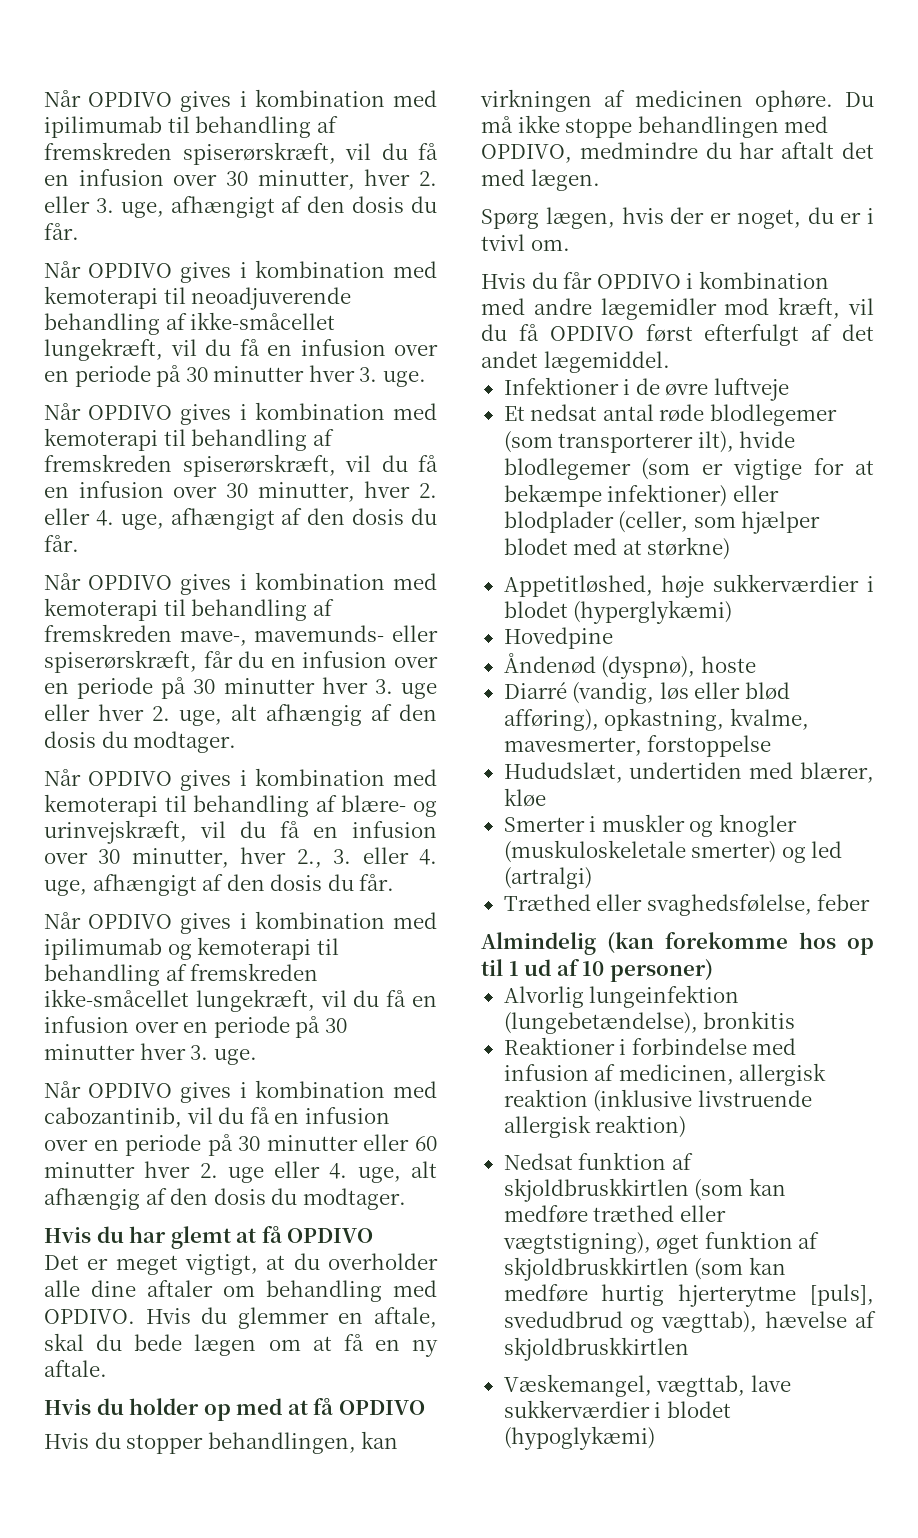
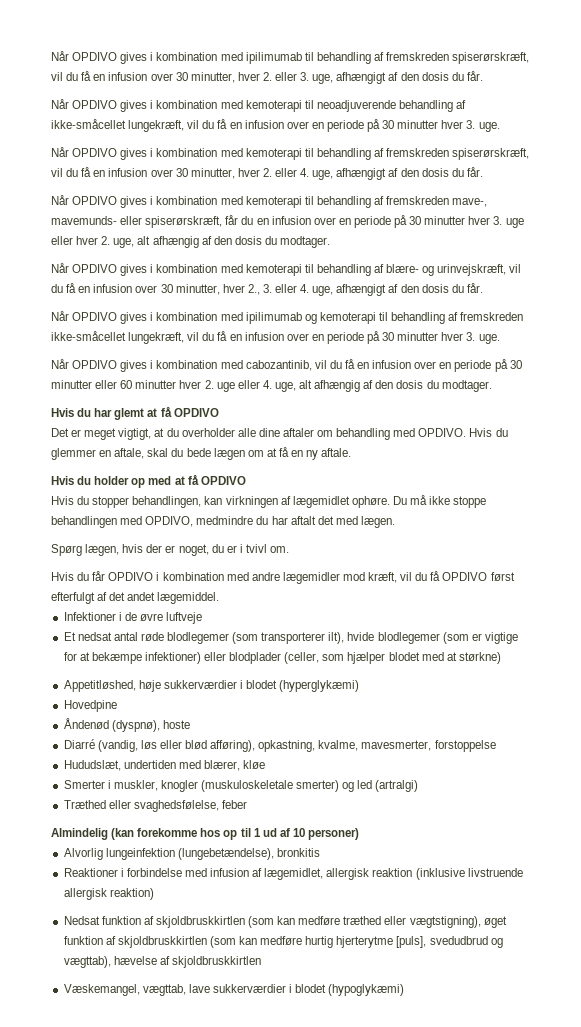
- Hvis du stopper behandlingen, kan virkningen af medicinen ophøre.
+ Hvis du stopper behandlingen, kan virkningen af lægemidlet ophøre.
- Smerter i muskler og knogler (muskuloskeletale smerter) og led (artralgi)
+ Smerter i muskler, knogler (muskuloskeletale smerter) og led (artralgi)
- Reaktioner i forbindelse med infusion af medicinen, allergisk reaktion (inklusive livstruende allergisk reaktion)
+ Reaktioner i forbindelse med infusion af lægemidlet, allergisk reaktion (inklusive livstruende allergisk reaktion)

